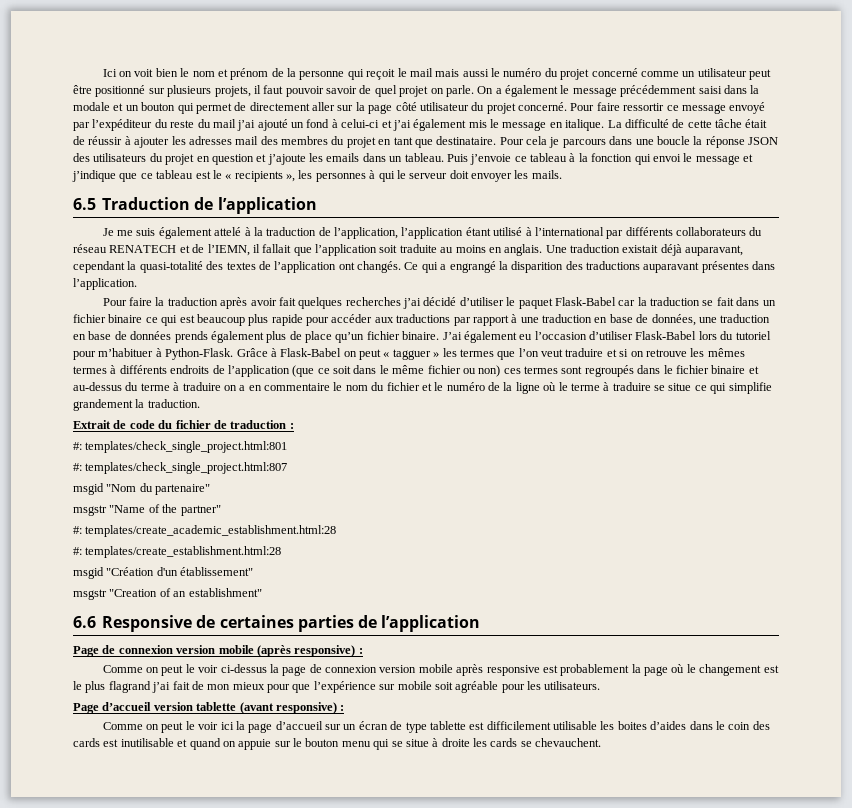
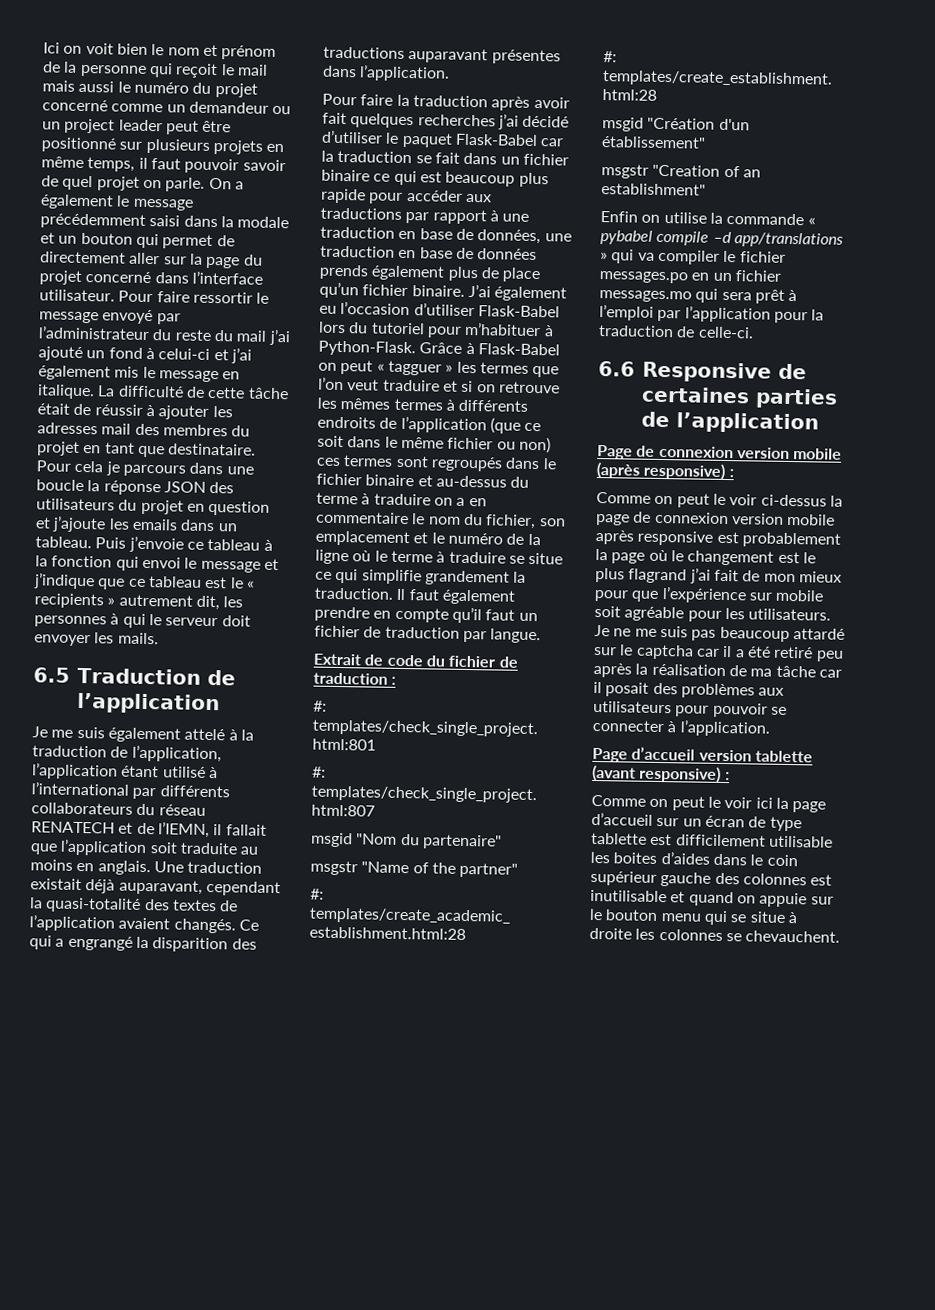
- Ici on voit bien le nom et prénom de la personne qui reçoit le mail mais aussi le numéro du projet concerné comme un utilisateur peut être positionné sur plusieurs projets, il faut pouvoir savoir de quel projet on parle.
+ Ici on voit bien le nom et prénom de la personne qui reçoit le mail mais aussi le numéro du projet concerné comme un demandeur ou un project leader peut être positionné sur plusieurs projets en même temps, il faut pouvoir savoir de quel projet on parle.
- On a également le message précédemment saisi dans la modale et un bouton qui permet de directement aller sur la page côté utilisateur du projet concerné.
+ On a également le message précédemment saisi dans la modale et un bouton qui permet de directement aller sur la page du projet concerné dans l’interface utilisateur.
- Pour faire ressortir ce message envoyé par l’expéditeur du reste du mail j’ai ajouté un fond à celui-ci et j’ai également mis le message en italique.
+ Pour faire ressortir le message envoyé par l’administrateur du reste du mail j’ai ajouté un fond à celui-ci et j’ai également mis le message en italique.
- Puis j’envoie ce tableau à la fonction qui envoi le message et j’indique que ce tableau est le « recipients », les personnes à qui le serveur doit envoyer les mails.
+ Puis j’envoie ce tableau à la fonction qui envoi le message et j’indique que ce tableau est le « recipients » autrement dit, les personnes à qui le serveur doit envoyer les mails.
- Une traduction existait déjà auparavant, cependant la quasi-totalité des textes de l’application ont changés.
+ Une traduction existait déjà auparavant, cependant la quasi-totalité des textes de l’application avaient changés.
- Grâce à Flask-Babel on peut « tagguer » les termes que l’on veut traduire et si on retrouve les mêmes termes à différents endroits de l’application (que ce soit dans le même fichier ou non) ces termes sont regroupés dans le fichier binaire et au-dessus du terme à traduire on a en commentaire le nom du fichier et le numéro de la ligne où le terme à traduire se situe ce qui simplifie grandement la traduction.
+ Grâce à Flask-Babel on peut « tagguer » les termes que l’on veut traduire et si on retrouve les mêmes termes à différents endroits de l’application (que ce soit dans le même fichier ou non) ces termes sont regroupés dans le fichier binaire et au-dessus du terme à traduire on a en commentaire le nom du fichier, son emplacement et le numéro de la ligne où le terme à traduire se situe ce qui simplifie grandement la traduction. Il faut également prendre en compte qu’il faut un fichier de traduction par langue.
+ Enfin on utilise la commande « pybabel compile –d app/translations » qui va compiler le fichier messages.po en un fichier messages.mo qui sera prêt à l’emploi par l’application pour la traduction de celle-ci.
+ Je ne me suis pas beaucoup attardé sur le captcha car il a été retiré peu après la réalisation de ma tâche car il posait des problèmes aux utilisateurs pour pouvoir se connecter à l’application.
- Comme on peut le voir ici la page d’accueil sur un écran de type tablette est difficilement utilisable les boites d’aides dans le coin des cards est inutilisable et quand on appuie sur le bouton menu qui se situe à droite les cards se chevauchent.
+ Comme on peut le voir ici la page d’accueil sur un écran de type tablette est difficilement utilisable les boites d’aides dans le coin supérieur gauche des colonnes est inutilisable et quand on appuie sur le bouton menu qui se situe à droite les colonnes se chevauchent.

